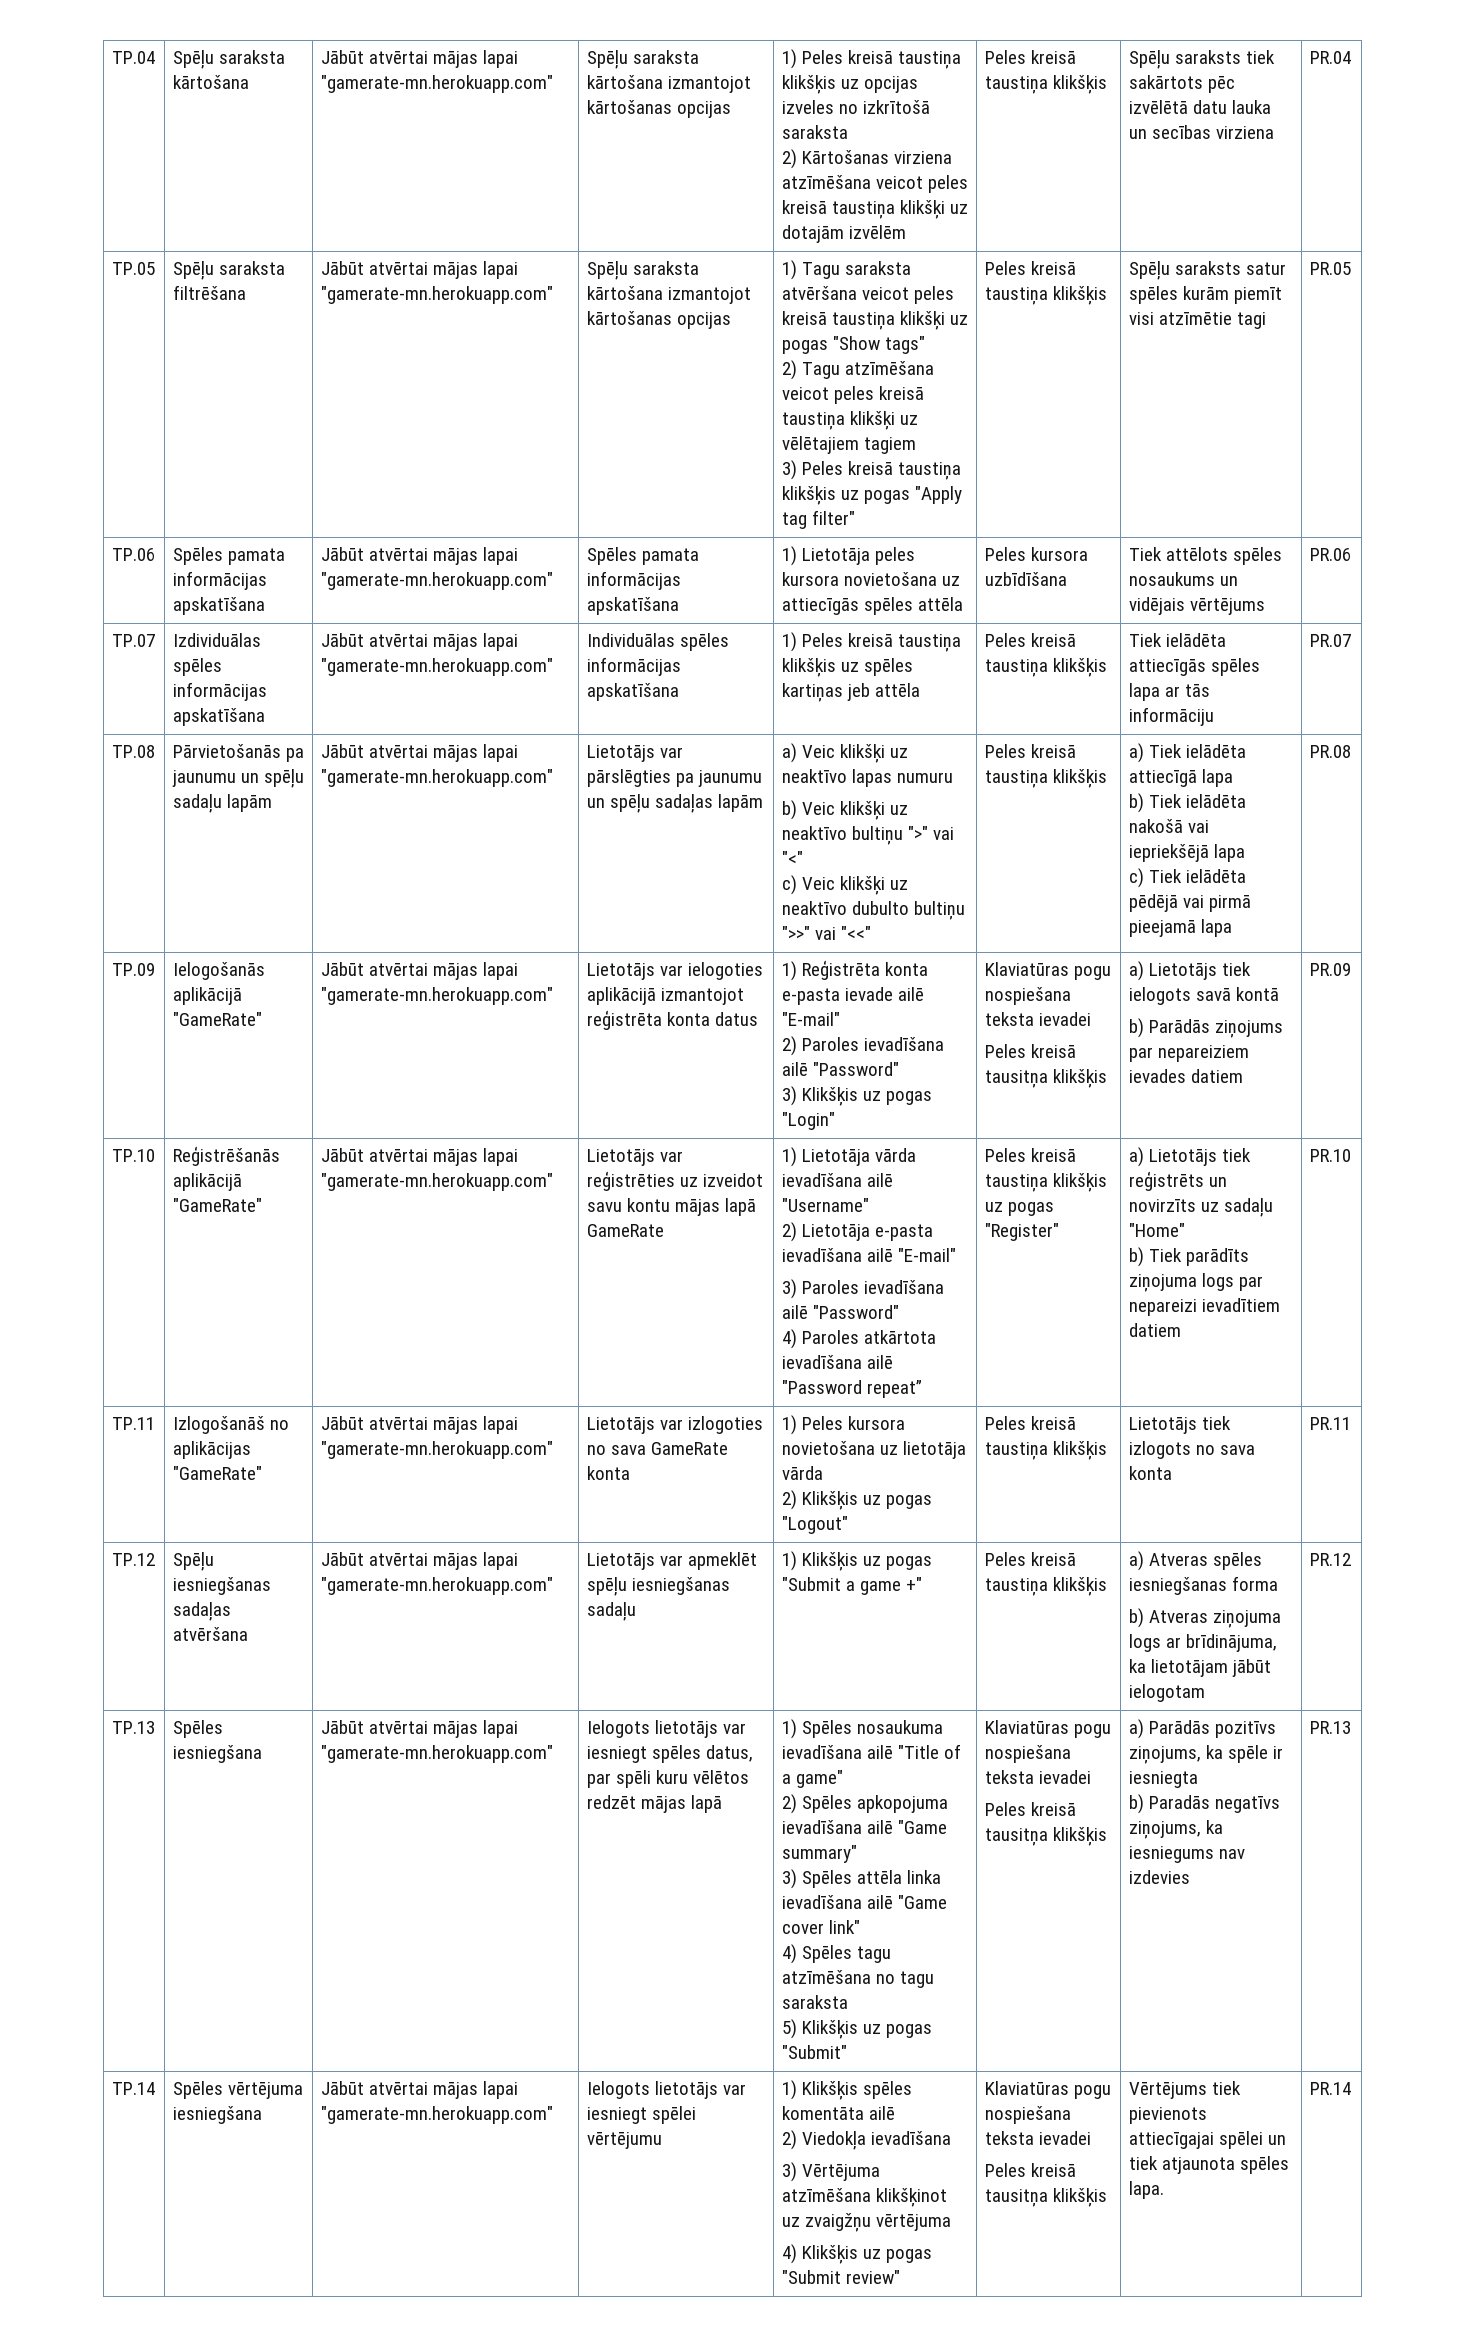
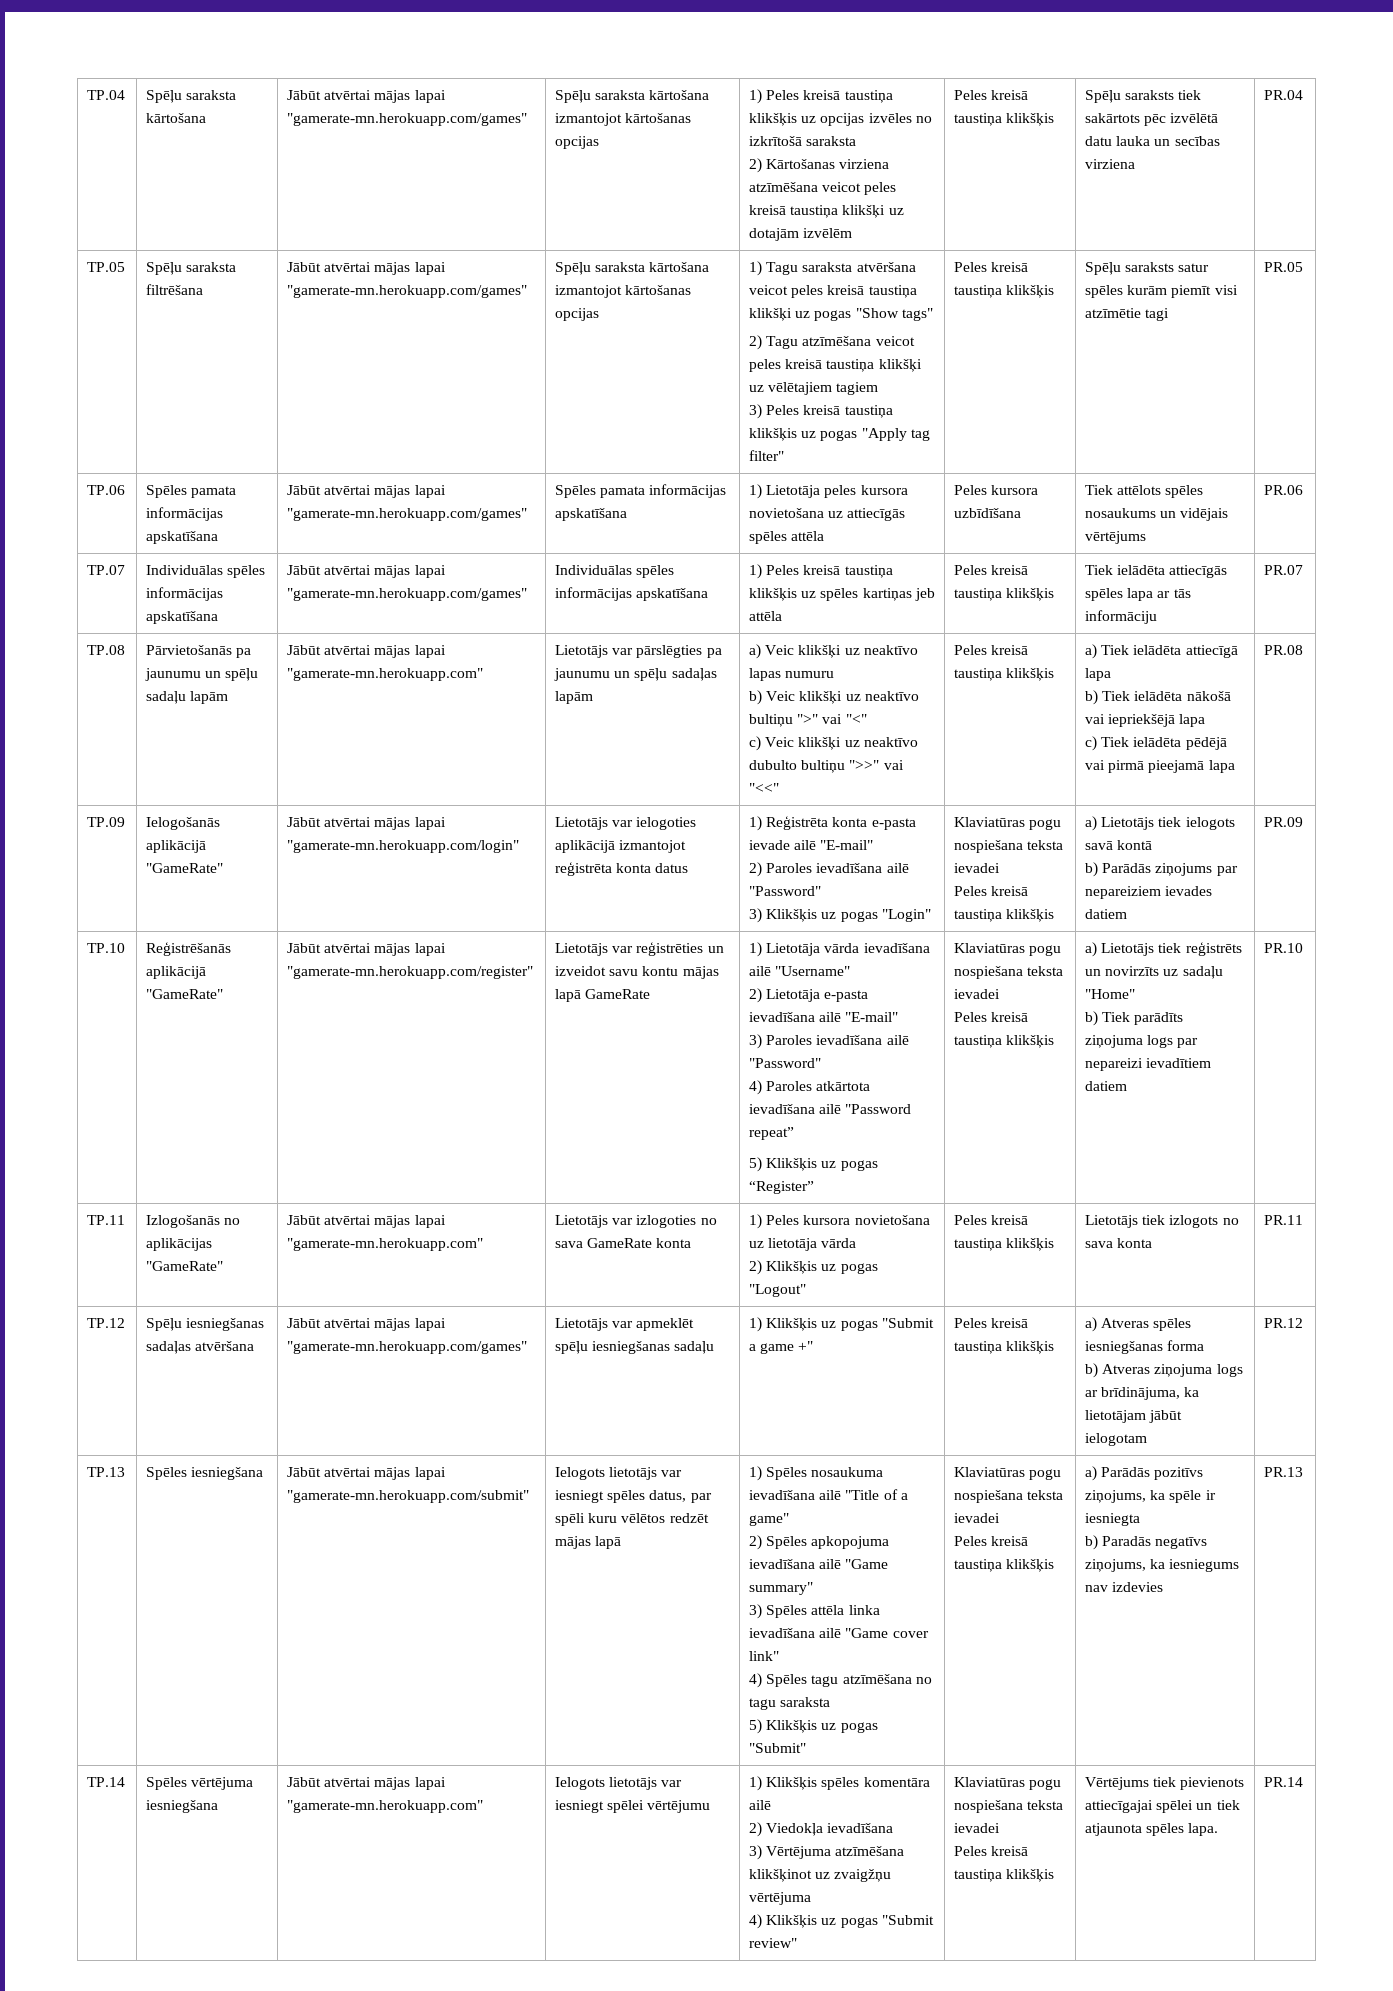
- Spēļu saraksta kārtošana | Jābūt atvērtai mājas lapai "gamerate-mn.herokuapp.com"
+ Spēļu saraksta kārtošana | Jābūt atvērtai mājas lapai "gamerate-mn.herokuapp.com/games"
- 1) Peles kreisā taustiņa klikšķis uz opcijas izveles no izkrītošā saraksta
+ 1) Peles kreisā taustiņa klikšķis uz opcijas izvēles no izkrītošā saraksta
- Spēļu saraksta filtrēšana | Jābūt atvērtai mājas lapai "gamerate-mn.herokuapp.com"
+ Spēļu saraksta filtrēšana | Jābūt atvērtai mājas lapai "gamerate-mn.herokuapp.com/games"
- TP.06 | Spēles pamata informācijas apskatīšana | Jābūt atvērtai mājas lapai "gamerate-mn.herokuapp.com" | Spēles pamata informācijas apskatīšana | 1) Lietotāja peles kursora novietošana uz attiecīgās spēles attēla | Peles kursora uzbīdīšana | Tiek attēlots spēles nosaukums un vidējais vērtējums | PR.06
+ TP.06 | Spēles pamata informācijas apskatīšana | Jābūt atvērtai mājas lapai "gamerate-mn.herokuapp.com/games" | Spēles pamata informācijas apskatīšana | 1) Lietotāja peles kursora novietošana uz attiecīgās spēles attēla | Peles kursora uzbīdīšana | Tiek attēlots spēles nosaukums un vidējais vērtējums | PR.06
- TP.07 | Izdividuālas spēles informācijas apskatīšana | Jābūt atvērtai mājas lapai "gamerate-mn.herokuapp.com" | Individuālas spēles informācijas apskatīšana | 1) Peles kreisā taustiņa klikšķis uz spēles kartiņas jeb attēla | Peles kreisā taustiņa klikšķis | Tiek ielādēta attiecīgās spēles lapa ar tās informāciju | PR.07
+ TP.07 | Individuālas spēles informācijas apskatīšana | Jābūt atvērtai mājas lapai "gamerate-mn.herokuapp.com/games" | Individuālas spēles informācijas apskatīšana | 1) Peles kreisā taustiņa klikšķis uz spēles kartiņas jeb attēla | Peles kreisā taustiņa klikšķis | Tiek ielādēta attiecīgās spēles lapa ar tās informāciju | PR.07
- b) Tiek ielādēta nakošā vai iepriekšējā lapa
+ b) Tiek ielādēta nākošā vai iepriekšējā lapa
- Ielogošanās aplikācijā "GameRate" | Jābūt atvērtai mājas lapai "gamerate-mn.herokuapp.com"
+ Ielogošanās aplikācijā "GameRate" | Jābūt atvērtai mājas lapai "gamerate-mn.herokuapp.com/login"
  3) Klikšķis uz pogas "Login" | Klaviatūras pogu nospiešana teksta ievadei
- Peles kreisā tausitņa klikšķis
+ Peles kreisā taustiņa klikšķis
- Reģistrēšanās aplikācijā "GameRate" | Jābūt atvērtai mājas lapai "gamerate-mn.herokuapp.com"
+ Reģistrēšanās aplikācijā "GameRate" | Jābūt atvērtai mājas lapai "gamerate-mn.herokuapp.com/register"
- Lietotājs var reģistrēties uz izveidot savu kontu mājas lapā GameRate
+ Lietotājs var reģistrēties un izveidot savu kontu mājas lapā GameRate
- Peles kreisā taustiņa klikšķis uz pogas "Register"
+ 5) Klikšķis uz pogas “Register” | Klaviatūras pogu nospiešana teksta ievadei
+ Peles kreisā taustiņa klikšķis
- TP.11 | Izlogošanāš no aplikācijas "GameRate" | Jābūt atvērtai mājas lapai "gamerate-mn.herokuapp.com" | Lietotājs var izlogoties no sava GameRate konta | 1) Peles kursora novietošana uz lietotāja vārda
+ TP.11 | Izlogošanās no aplikācijas "GameRate" | Jābūt atvērtai mājas lapai "gamerate-mn.herokuapp.com" | Lietotājs var izlogoties no sava GameRate konta | 1) Peles kursora novietošana uz lietotāja vārda
- Spēļu iesniegšanas sadaļas atvēršana | Jābūt atvērtai mājas lapai "gamerate-mn.herokuapp.com"
+ Spēļu iesniegšanas sadaļas atvēršana | Jābūt atvērtai mājas lapai "gamerate-mn.herokuapp.com/games"
- Spēles iesniegšana | Jābūt atvērtai mājas lapai "gamerate-mn.herokuapp.com"
+ Spēles iesniegšana | Jābūt atvērtai mājas lapai "gamerate-mn.herokuapp.com/submit"
  5) Klikšķis uz pogas "Submit" | Klaviatūras pogu nospiešana teksta ievadei
- Peles kreisā tausitņa klikšķis
+ Peles kreisā taustiņa klikšķis
- 1) Klikšķis spēles komentāta ailē
+ 1) Klikšķis spēles komentāra ailē
  4) Klikšķis uz pogas "Submit review" | Klaviatūras pogu nospiešana teksta ievadei
- Peles kreisā tausitņa klikšķis
+ Peles kreisā taustiņa klikšķis

